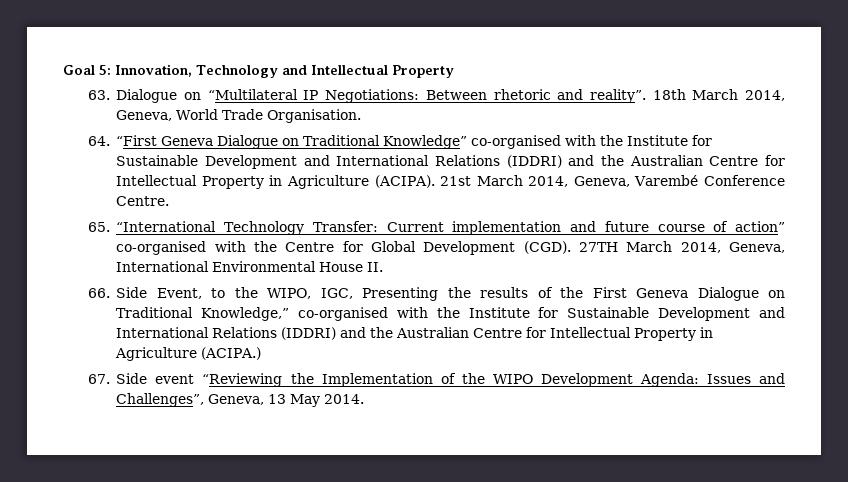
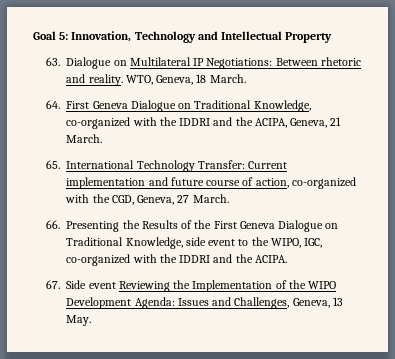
- 63. Dialogue on “Multilateral IP Negotiations: Between rhetoric and reality”. 18th March 2014, Geneva, World Trade Organisation.
+ 63. Dialogue on Multilateral IP Negotiations: Between rhetoric and reality. WTO, Geneva, 18 March.
- 64. “First Geneva Dialogue on Traditional Knowledge” co-organised with the Institute for Sustainable Development and International Relations (IDDRI) and the Australian Centre for Intellectual Property in Agriculture (ACIPA). 21st March 2014, Geneva, Varembé Conference Centre.
+ 64. First Geneva Dialogue on Traditional Knowledge, co-organized with the IDDRI and the ACIPA, Geneva, 21 March.
- 65. “International Technology Transfer: Current implementation and future course of action” co-organised with the Centre for Global Development (CGD). 27TH March 2014, Geneva, International Environmental House II.
- 66. Side Event, to the WIPO, IGC, Presenting the results of the First Geneva Dialogue on Traditional Knowledge,” co-organised with the Institute for Sustainable Development and International Relations (IDDRI) and the Australian Centre for Intellectual Property in Agriculture (ACIPA.)
+ 65. International Technology Transfer: Current implementation and future course of action, co-organized with the CGD, Geneva, 27 March.
+ 66. Presenting the Results of the First Geneva Dialogue on Traditional Knowledge, side event to the WIPO, IGC, co-organized with the IDDRI and the ACIPA.
- 67. Side event “Reviewing the Implementation of the WIPO Development Agenda: Issues and Challenges”, Geneva, 13 May 2014.
+ 67. Side event Reviewing the Implementation of the WIPO Development Agenda: Issues and Challenges, Geneva, 13 May.

